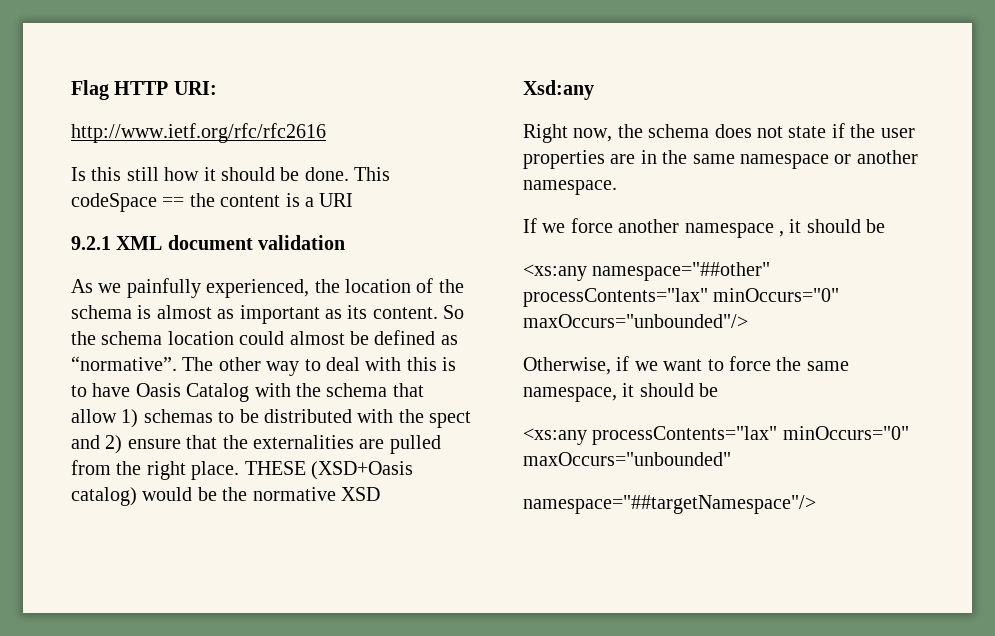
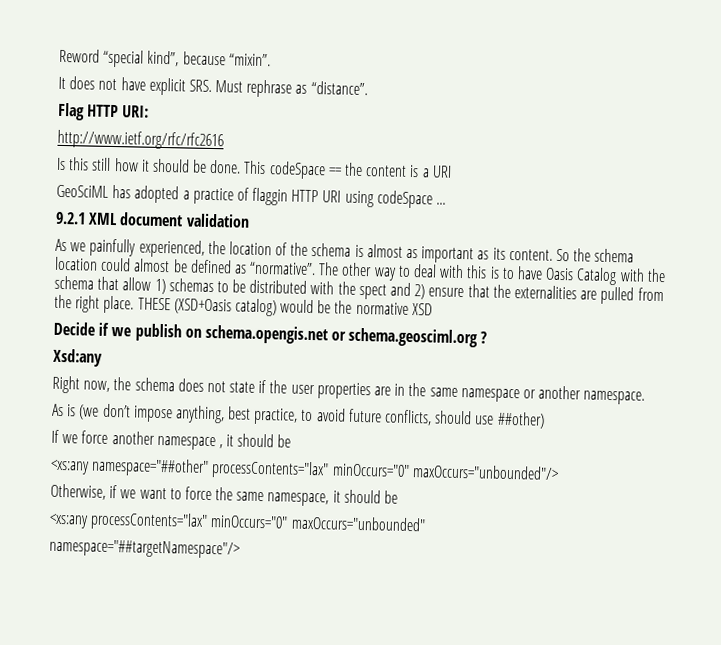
+ Reword “special kind”, because “mixin”.
+ It does not have explicit SRS. Must rephrase as “distance”.
+ GeoSciML has adopted a practice of flaggin HTTP URI using codeSpace ...
+ Decide if we publish on schema.opengis.net or schema.geosciml.org ?
+ As is (we don’t impose anything, best practice, to avoid future conflicts, should use ##other)

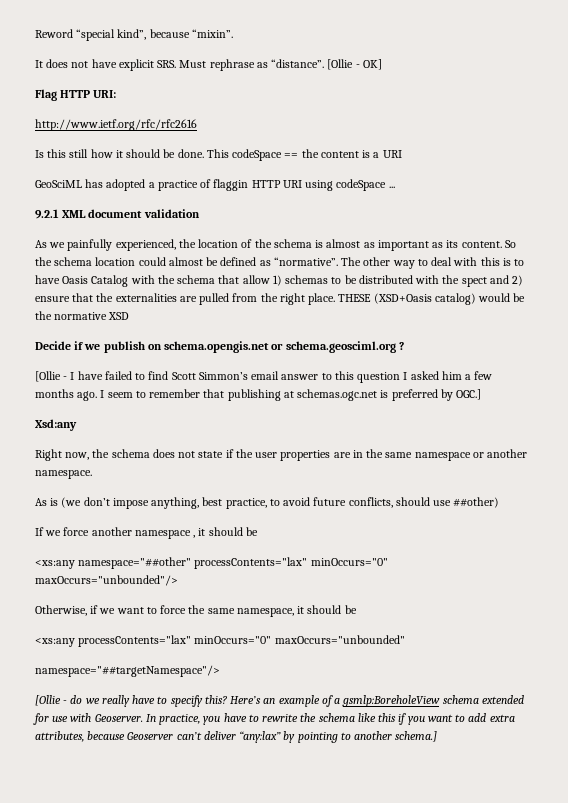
+ [Ollie - OK]
+ [Ollie - I have failed to find Scott Simmon’s email answer to this question I asked him a few months ago. I seem to remember that publishing at schemas.ogc.net is preferred by OGC.]
+ [Ollie - do we really have to specify this? Here’s an example of a gsmlp:BoreholeView schema extended for use with Geoserver. In practice, you have to rewrite the schema like this if you want to add extra attributes, because Geoserver can’t deliver “any:lax” by pointing to another schema.]

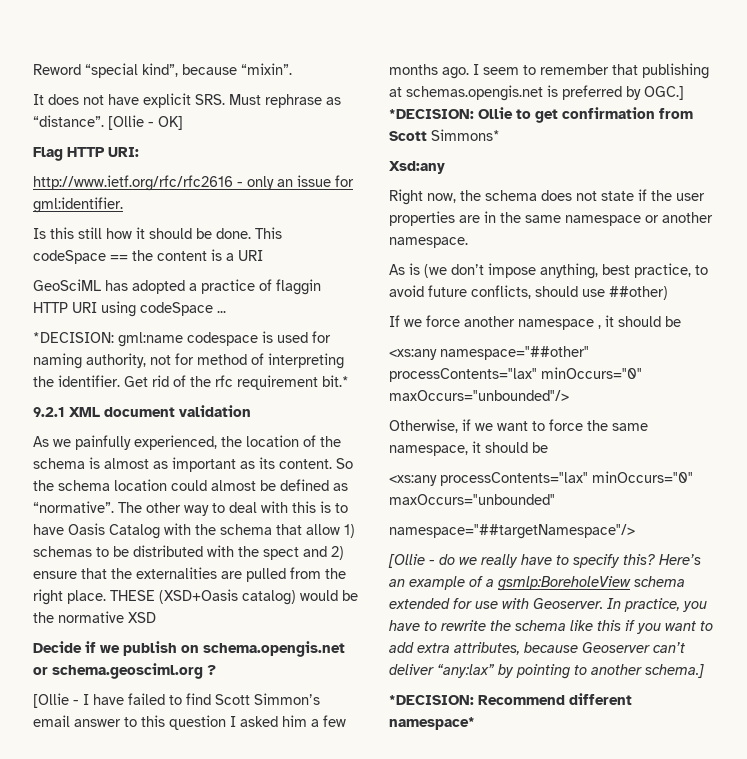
- http://www.ietf.org/rfc/rfc2616
+ http://www.ietf.org/rfc/rfc2616 - only an issue for gml:identifier.
+ *DECISION: gml:name codespace is used for naming authority, not for method of interpreting the identifier. Get rid of the rfc requirement bit.*
- I seem to remember that publishing at schemas.ogc.net is preferred by OGC.]
+ I seem to remember that publishing at schemas.opengis.net is preferred by OGC.] *DECISION: Ollie to get confirmation from Scott Simmons*
+ *DECISION: Recommend different namespace*

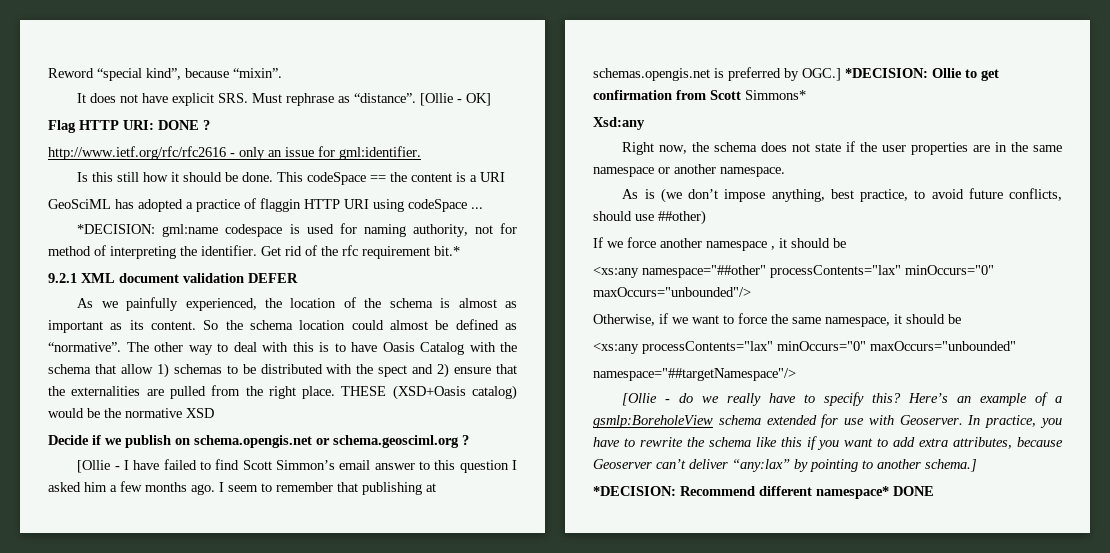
- Flag HTTP URI:
+ Flag HTTP URI: DONE ?
- 9.2.1 XML document validation
+ 9.2.1 XML document validation DEFER
- *DECISION: Recommend different namespace*
+ *DECISION: Recommend different namespace* DONE

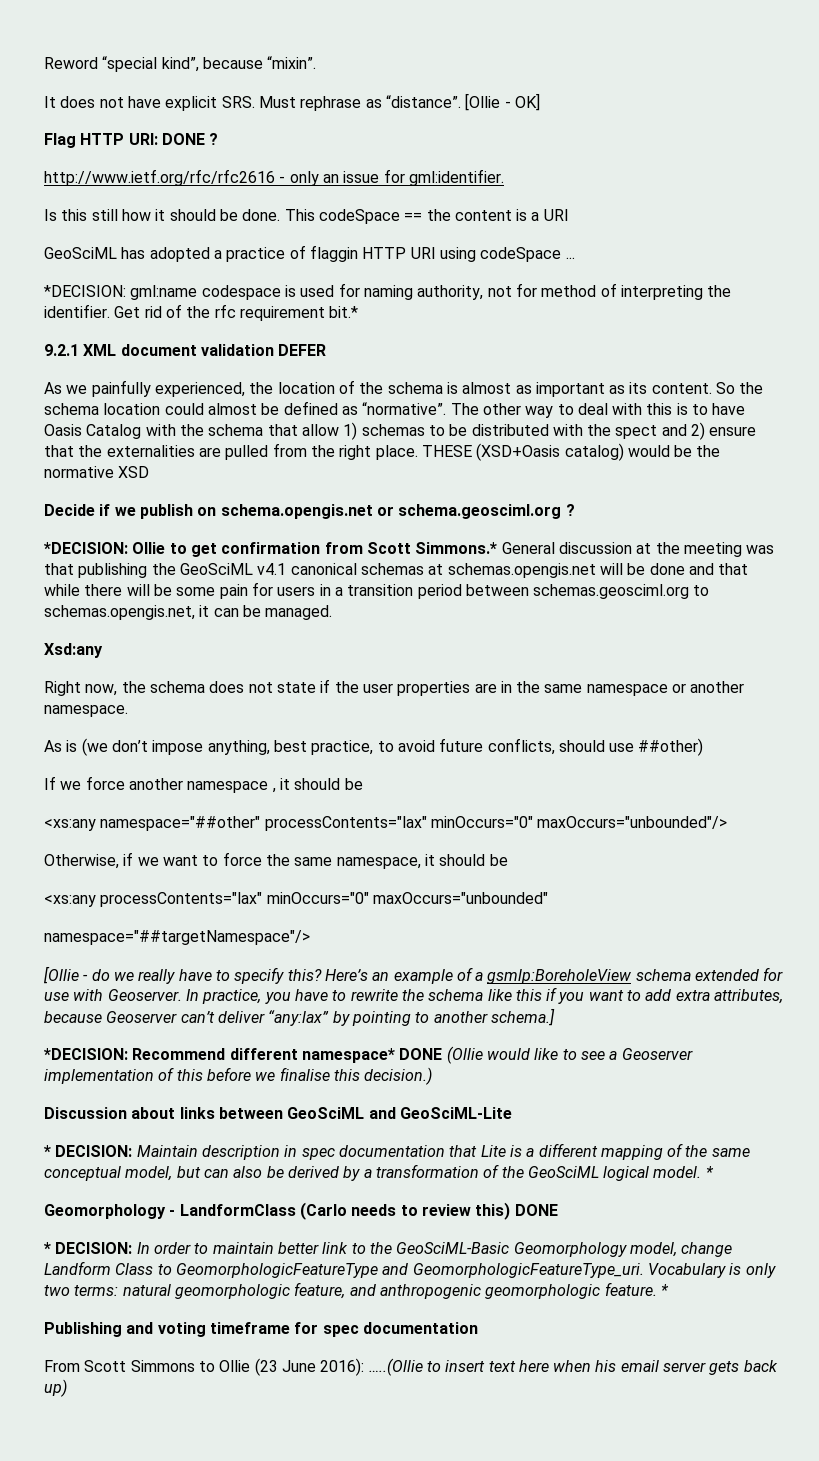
- [Ollie - I have failed to find Scott Simmon’s email answer to this question I asked him a few months ago. I seem to remember that publishing at schemas.opengis.net is preferred by OGC.] *DECISION: Ollie to get confirmation from Scott Simmons*
+ *DECISION: Ollie to get confirmation from Scott Simmons.* General discussion at the meeting was that publishing the GeoSciML v4.1 canonical schemas at schemas.opengis.net will be done and that while there will be some pain for users in a transition period between schemas.geosciml.org to schemas.opengis.net, it can be managed.
- *DECISION: Recommend different namespace* DONE
+ *DECISION: Recommend different namespace* DONE (Ollie would like to see a Geoserver implementation of this before we finalise this decision.)
+ Discussion about links between GeoSciML and GeoSciML-Lite
+ * DECISION: Maintain description in spec documentation that Lite is a different mapping of the same conceptual model, but can also be derived by a transformation of the GeoSciML logical model. *
+ Geomorphology - LandformClass (Carlo needs to review this) DONE
+ * DECISION: In order to maintain better link to the GeoSciML-Basic Geomorphology model, change Landform Class to GeomorphologicFeatureType and GeomorphologicFeatureType_uri. Vocabulary is only two terms: natural geomorphologic feature, and anthropogenic geomorphologic feature. *
+ Publishing and voting timeframe for spec documentation
+ From Scott Simmons to Ollie (23 June 2016): …..(Ollie to insert text here when his email server gets back up)

